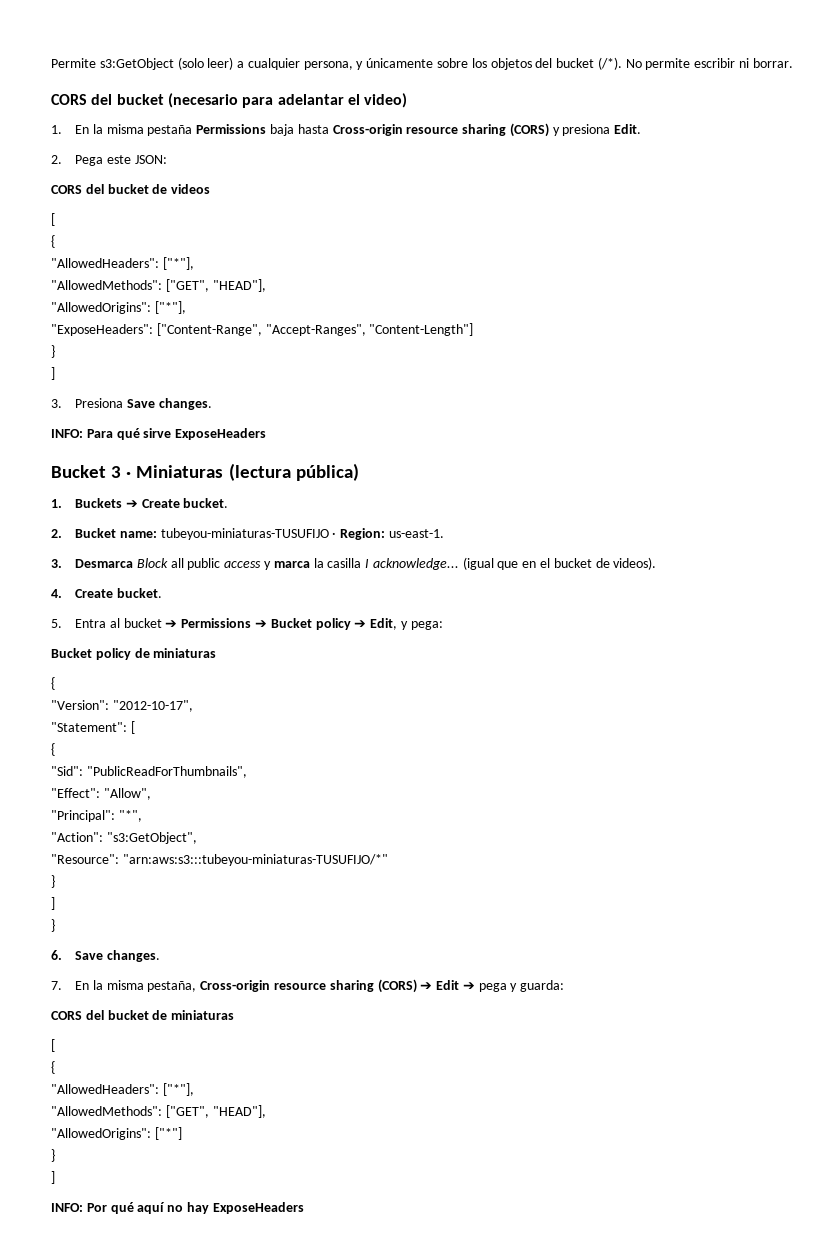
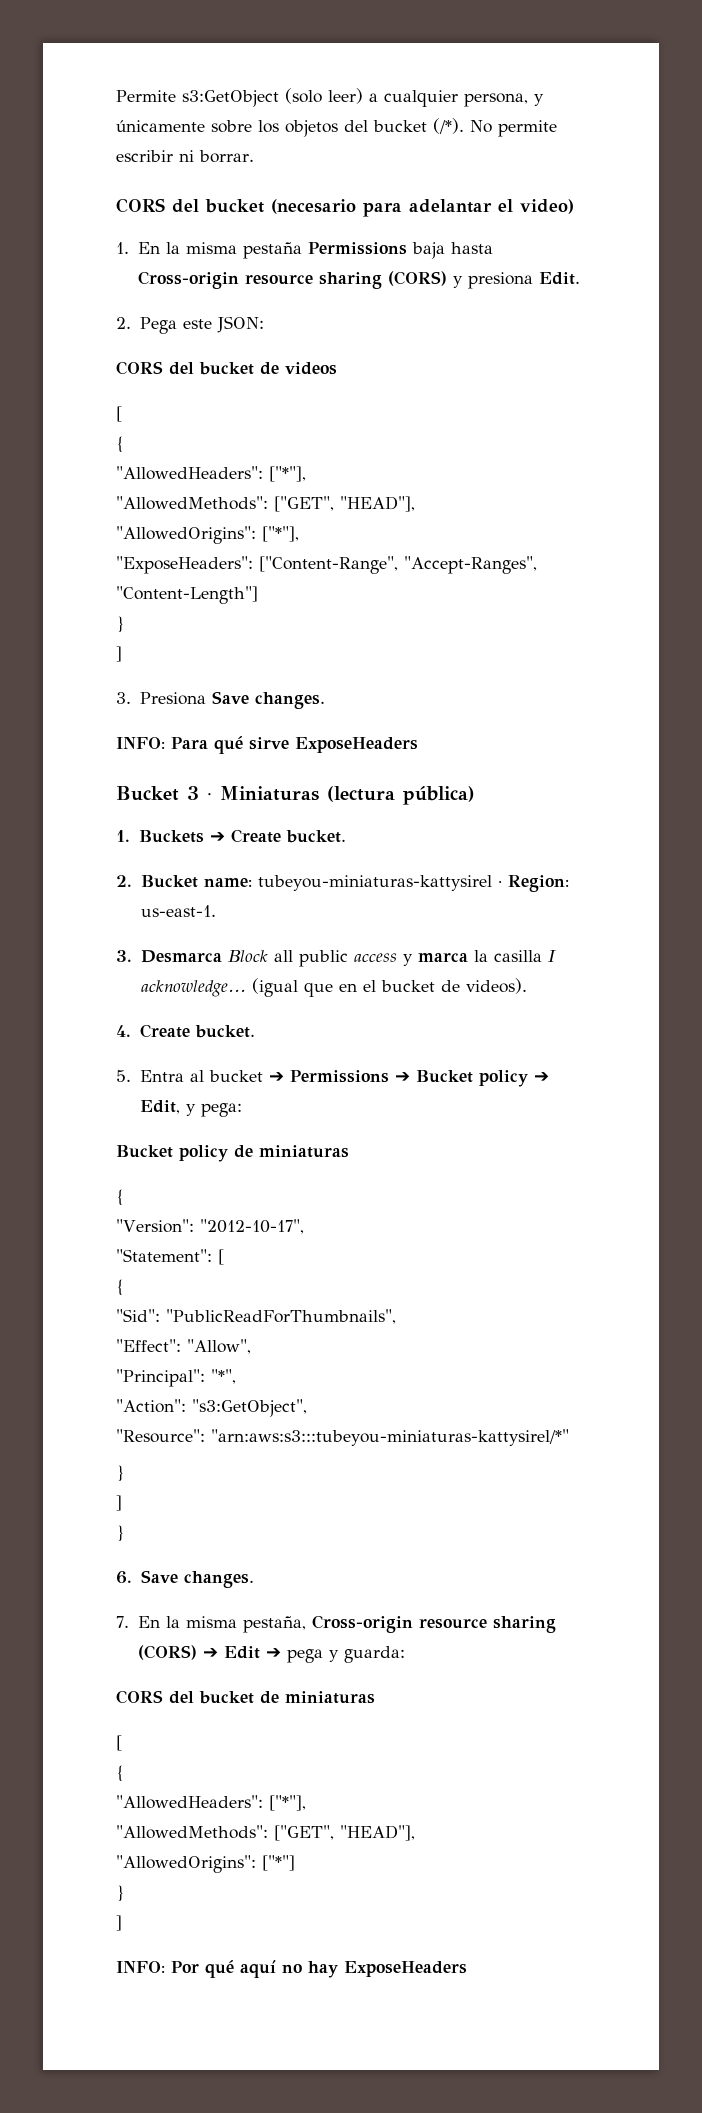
- 2. Bucket name: tubeyou-miniaturas-TUSUFIJO · Region: us-east-1.
+ 2. Bucket name: tubeyou-miniaturas-kattysirel · Region: us-east-1.
- "Resource": "arn:aws:s3:::tubeyou-miniaturas-TUSUFIJO/*"
+ "Resource": "arn:aws:s3:::tubeyou-miniaturas-kattysirel/*"

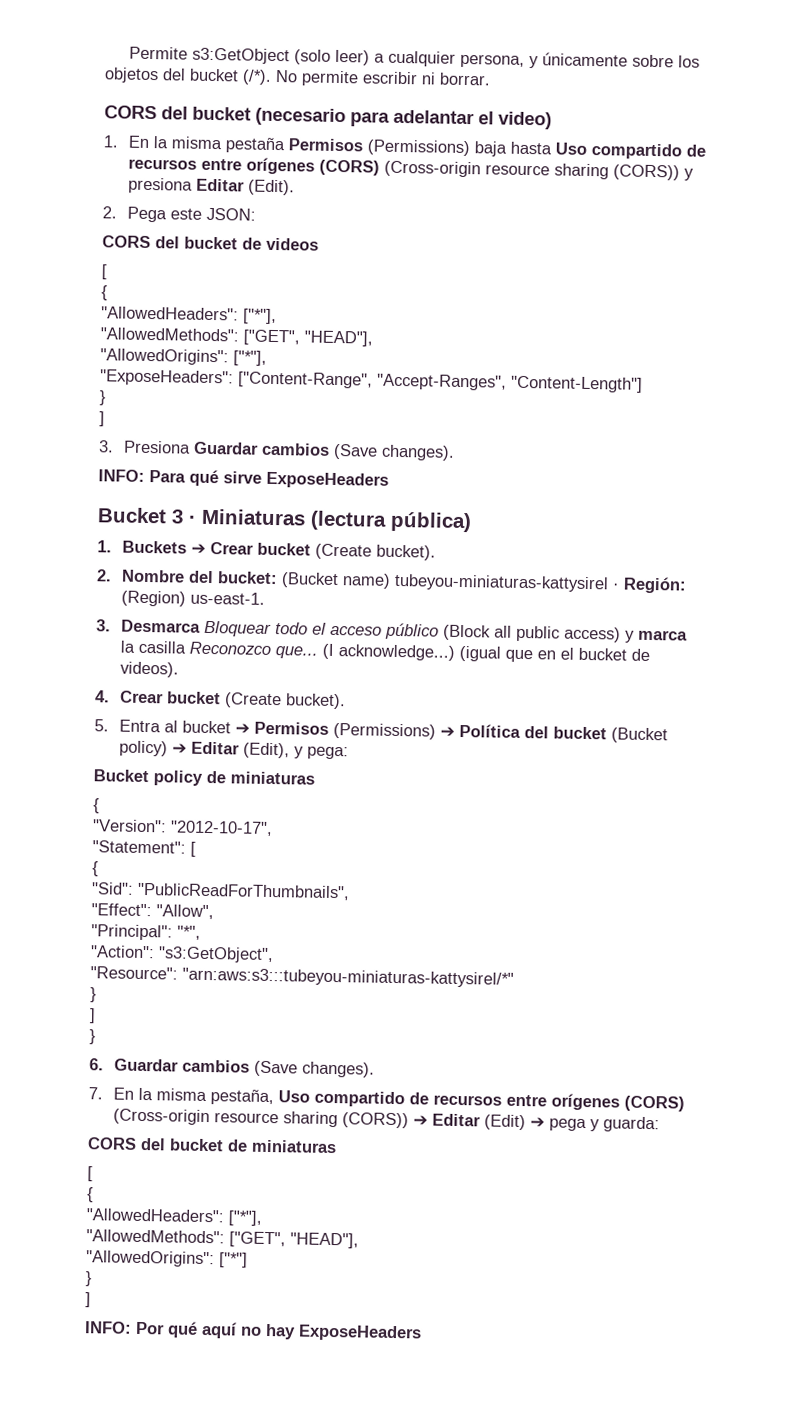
- 1. En la misma pestaña Permissions baja hasta Cross-origin resource sharing (CORS) y presiona Edit.
+ 1. En la misma pestaña Permisos (Permissions) baja hasta Uso compartido de recursos entre orígenes (CORS) (Cross-origin resource sharing (CORS)) y presiona Editar (Edit).
- 3. Presiona Save changes.
+ 3. Presiona Guardar cambios (Save changes).
- 1. Buckets ➔ Create bucket.
- 2. Bucket name: tubeyou-miniaturas-kattysirel · Region: us-east-1.
- 3. Desmarca Block all public access y marca la casilla I acknowledge...
+ 1. Buckets ➔ Crear bucket (Create bucket).
+ 2. Nombre del bucket: (Bucket name) tubeyou-miniaturas-kattysirel · Región: (Region) us-east-1.
+ 3. Desmarca Bloquear todo el acceso público (Block all public access) y marca la casilla Reconozco que... (I acknowledge...)
- 4. Create bucket.
+ 4. Crear bucket (Create bucket).
- 5. Entra al bucket ➔ Permissions ➔ Bucket policy ➔ Edit, y pega:
+ 5. Entra al bucket ➔ Permisos (Permissions) ➔ Política del bucket (Bucket policy) ➔ Editar (Edit), y pega:
- 6. Save changes.
+ 6. Guardar cambios (Save changes).
- 7. En la misma pestaña, Cross-origin resource sharing (CORS) ➔ Edit ➔ pega y guarda:
+ 7. En la misma pestaña, Uso compartido de recursos entre orígenes (CORS) (Cross-origin resource sharing (CORS)) ➔ Editar (Edit) ➔ pega y guarda:

